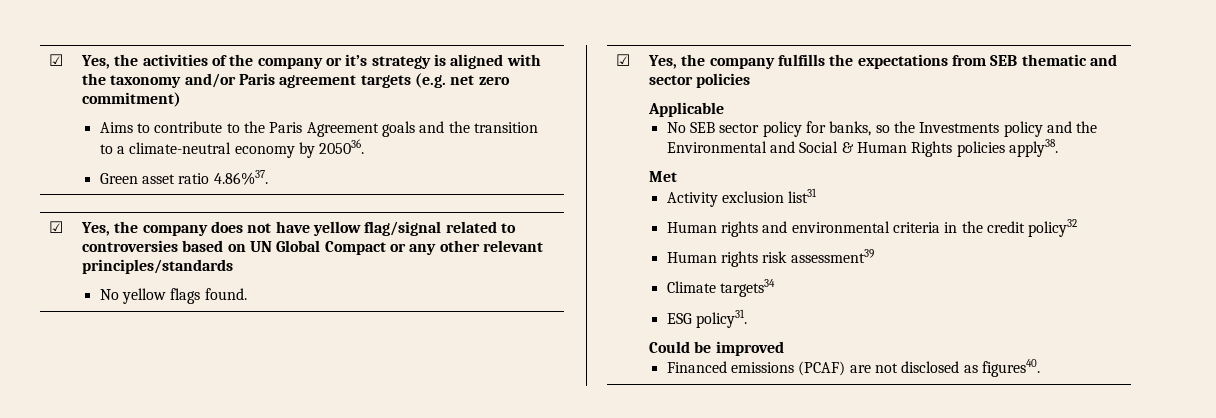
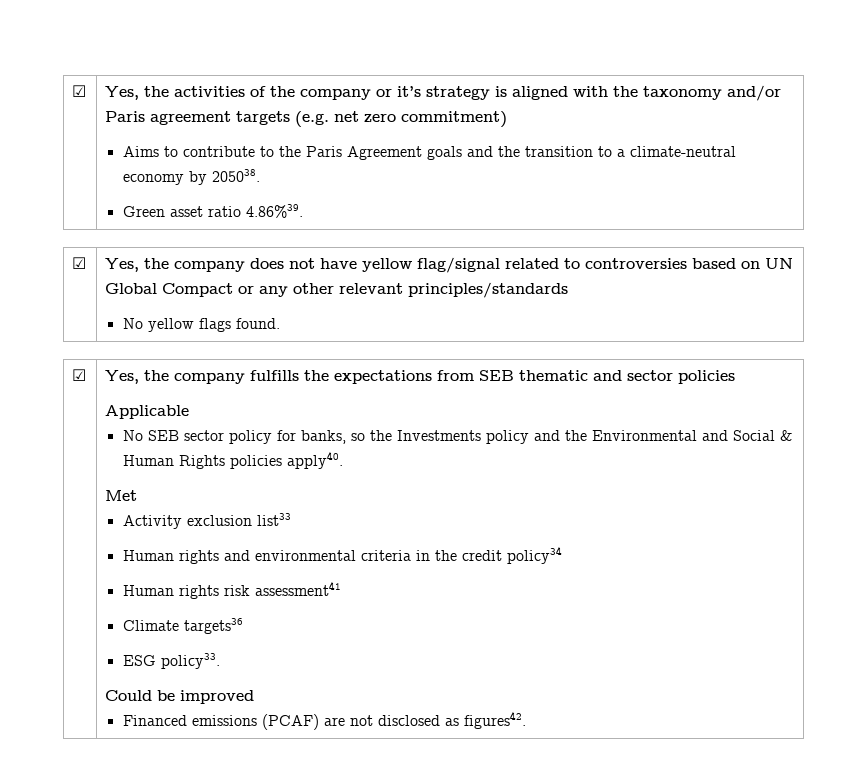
- Aims to contribute to the Paris Agreement goals and the transition to a climate-neutral economy by 205036.
+ Aims to contribute to the Paris Agreement goals and the transition to a climate-neutral economy by 205038.
- Green asset ratio 4.86%37.
+ Green asset ratio 4.86%39.
- No SEB sector policy for banks, so the Investments policy and the Environmental and Social & Human Rights policies apply38.
+ No SEB sector policy for banks, so the Investments policy and the Environmental and Social & Human Rights policies apply40.
- Activity exclusion list31
+ Activity exclusion list33
- Human rights and environmental criteria in the credit policy32
+ Human rights and environmental criteria in the credit policy34
- Human rights risk assessment39
+ Human rights risk assessment41
- Climate targets34
+ Climate targets36
- ESG policy31.
+ ESG policy33.
- Financed emissions (PCAF) are not disclosed as figures40.
+ Financed emissions (PCAF) are not disclosed as figures42.

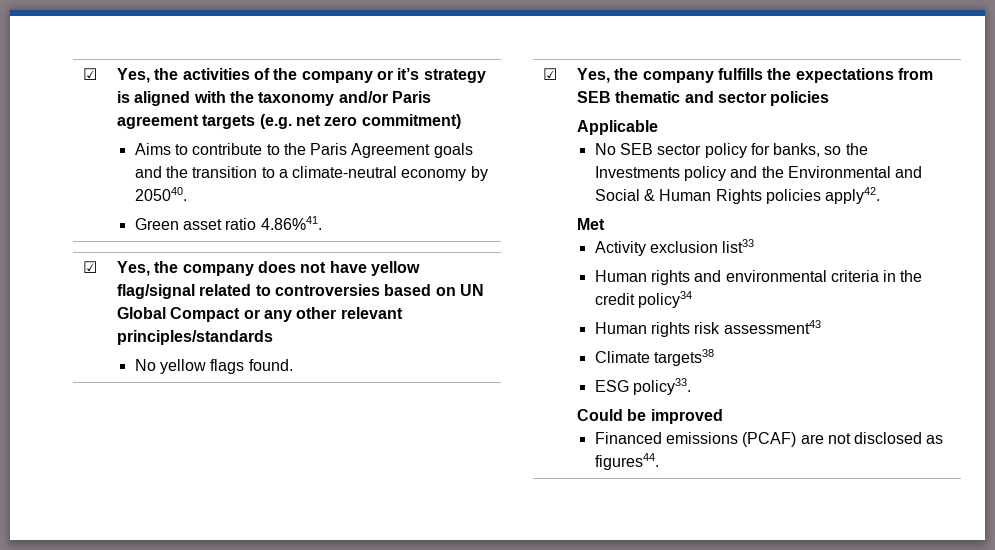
- Aims to contribute to the Paris Agreement goals and the transition to a climate-neutral economy by 205038.
+ Aims to contribute to the Paris Agreement goals and the transition to a climate-neutral economy by 205040.
- Green asset ratio 4.86%39.
+ Green asset ratio 4.86%41.
- No SEB sector policy for banks, so the Investments policy and the Environmental and Social & Human Rights policies apply40.
+ No SEB sector policy for banks, so the Investments policy and the Environmental and Social & Human Rights policies apply42.
- Human rights risk assessment41
+ Human rights risk assessment43
- Climate targets36
+ Climate targets38
- Financed emissions (PCAF) are not disclosed as figures42.
+ Financed emissions (PCAF) are not disclosed as figures44.

